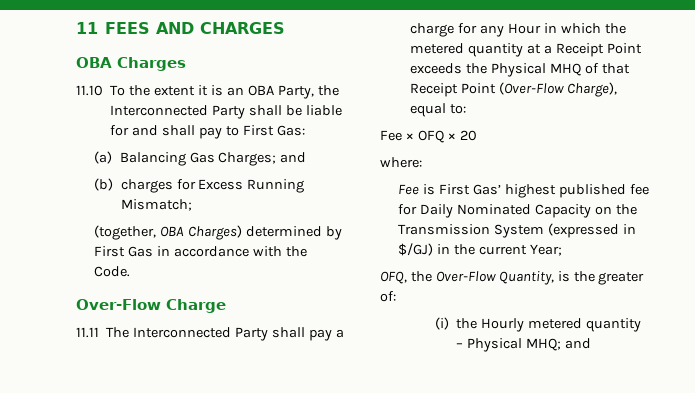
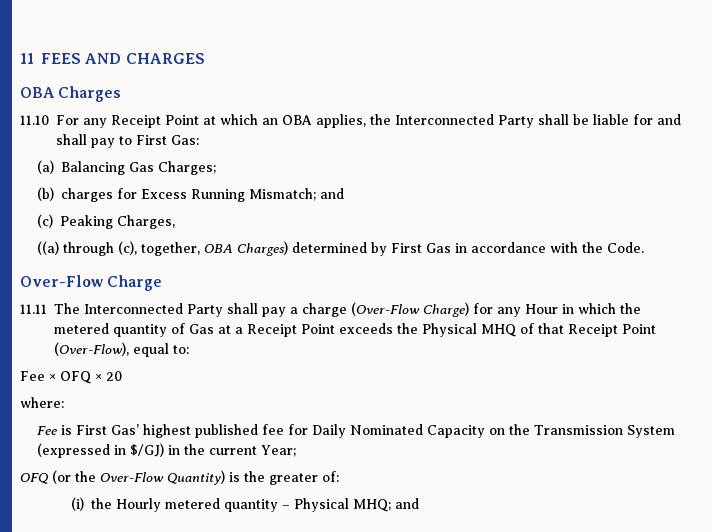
- 11.10 To the extent it is an OBA Party, the Interconnected Party shall be liable for and shall pay to First Gas:
+ 11.10 For any Receipt Point at which an OBA applies, the Interconnected Party shall be liable for and shall pay to First Gas:
- (a) Balancing Gas Charges; and
+ (a) Balancing Gas Charges;
- (b) charges for Excess Running Mismatch;
- (together, OBA Charges) determined by First Gas in accordance with the Code.
+ (b) charges for Excess Running Mismatch; and
+ (c) Peaking Charges,
+ ((a) through (c), together, OBA Charges) determined by First Gas in accordance with the Code.
- 11.11 The Interconnected Party shall pay a charge for any Hour in which the metered quantity at a Receipt Point exceeds the Physical MHQ of that Receipt Point (Over-Flow Charge), equal to:
+ 11.11 The Interconnected Party shall pay a charge (Over-Flow Charge) for any Hour in which the metered quantity of Gas at a Receipt Point exceeds the Physical MHQ of that Receipt Point (Over-Flow), equal to:
- OFQ, the Over-Flow Quantity, is the greater of:
+ OFQ (or the Over-Flow Quantity) is the greater of:

